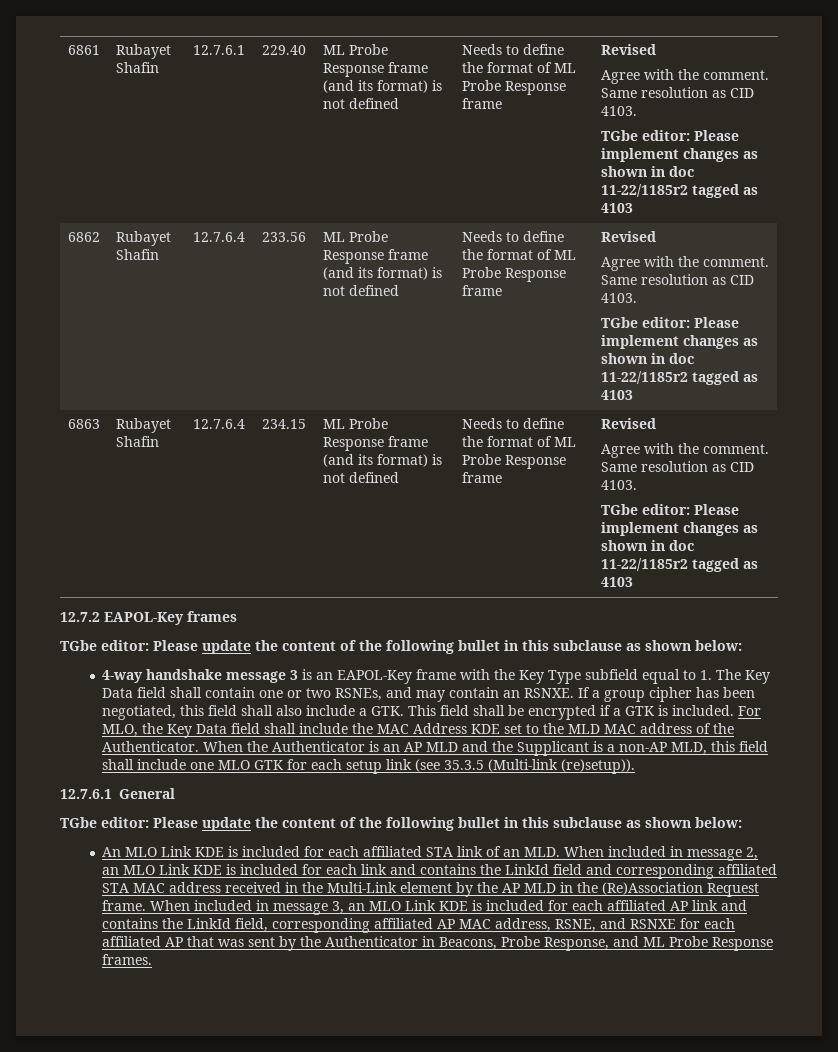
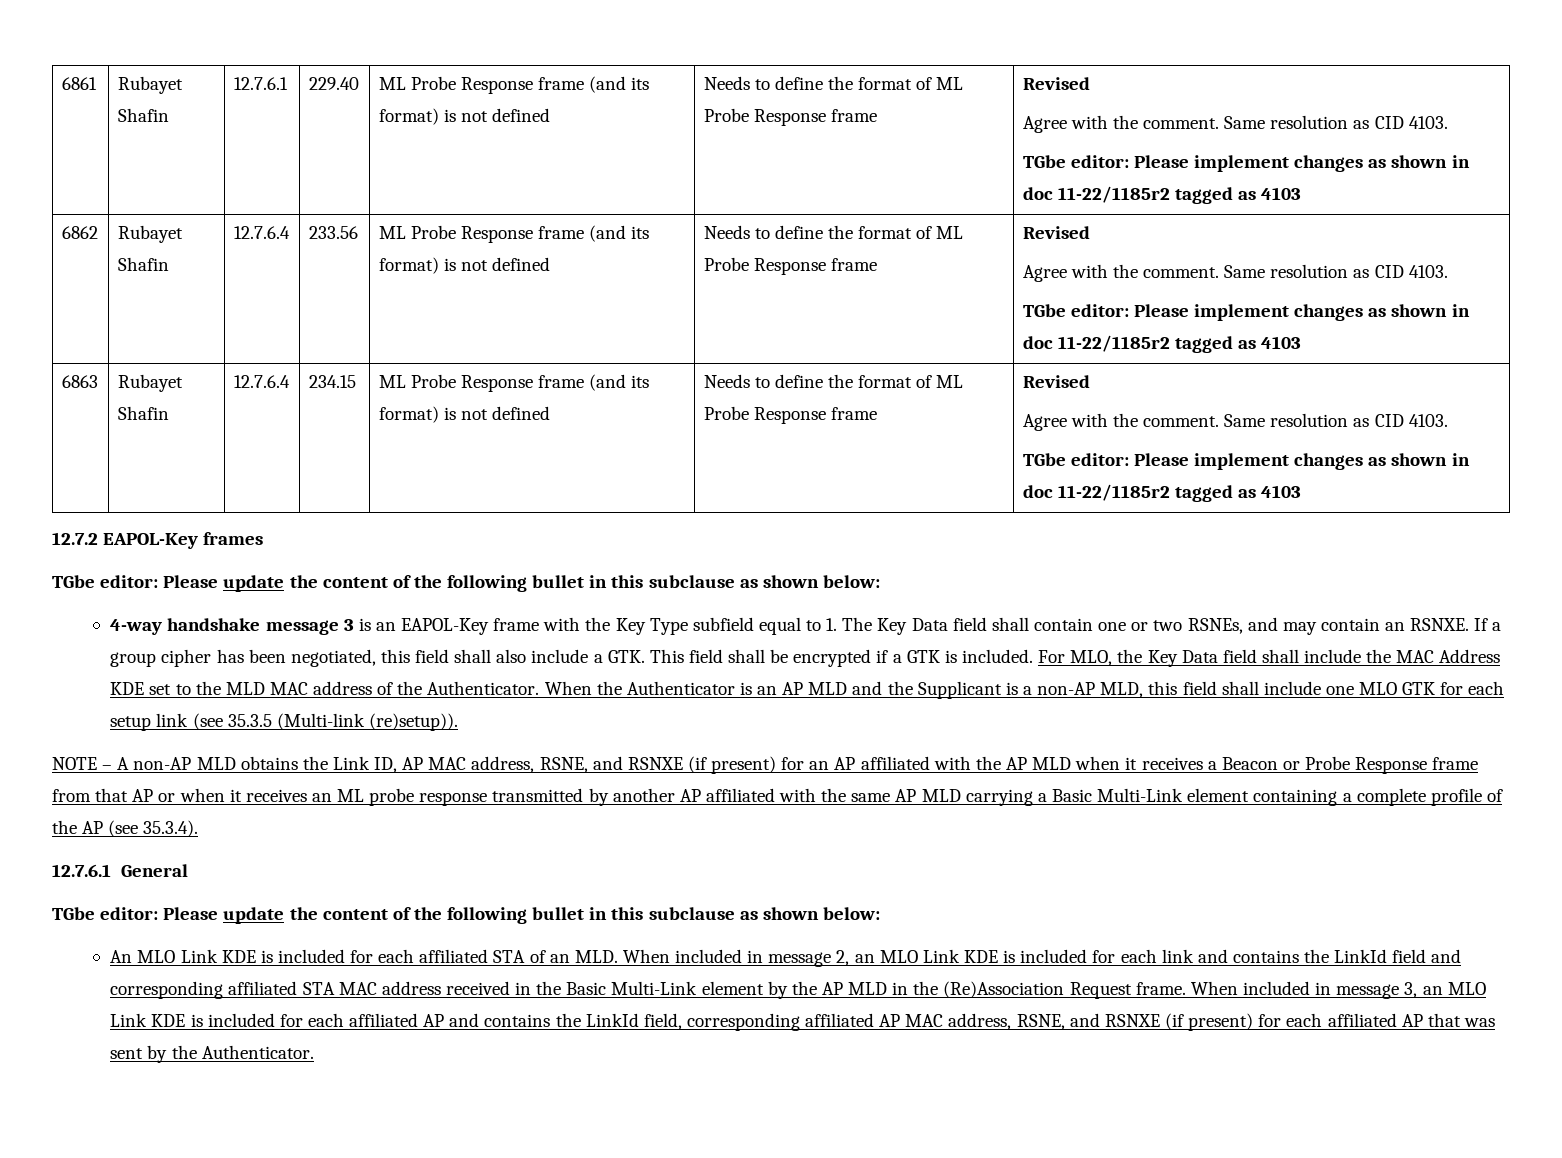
+ NOTE – A non-AP MLD obtains the Link ID, AP MAC address, RSNE, and RSNXE (if present) for an AP affiliated with the AP MLD when it receives a Beacon or Probe Response frame from that AP or when it receives an ML probe response transmitted by another AP affiliated with the same AP MLD carrying a Basic Multi-Link element containing a complete profile of the AP (see 35.3.4).
- An MLO Link KDE is included for each affiliated STA link of an MLD. When included in message 2, an MLO Link KDE is included for each link and contains the LinkId field and corresponding affiliated STA MAC address received in the Multi-Link element by the AP MLD in the (Re)Association Request frame.
+ An MLO Link KDE is included for each affiliated STA of an MLD. When included in message 2, an MLO Link KDE is included for each link and contains the LinkId field and corresponding affiliated STA MAC address received in the Basic Multi-Link element by the AP MLD in the (Re)Association Request frame.
- When included in message 3, an MLO Link KDE is included for each affiliated AP link and contains the LinkId field, corresponding affiliated AP MAC address, RSNE, and RSNXE for each affiliated AP that was sent by the Authenticator in Beacons, Probe Response, and ML Probe Response frames.
+ When included in message 3, an MLO Link KDE is included for each affiliated AP and contains the LinkId field, corresponding affiliated AP MAC address, RSNE, and RSNXE (if present) for each affiliated AP that was sent by the Authenticator.

